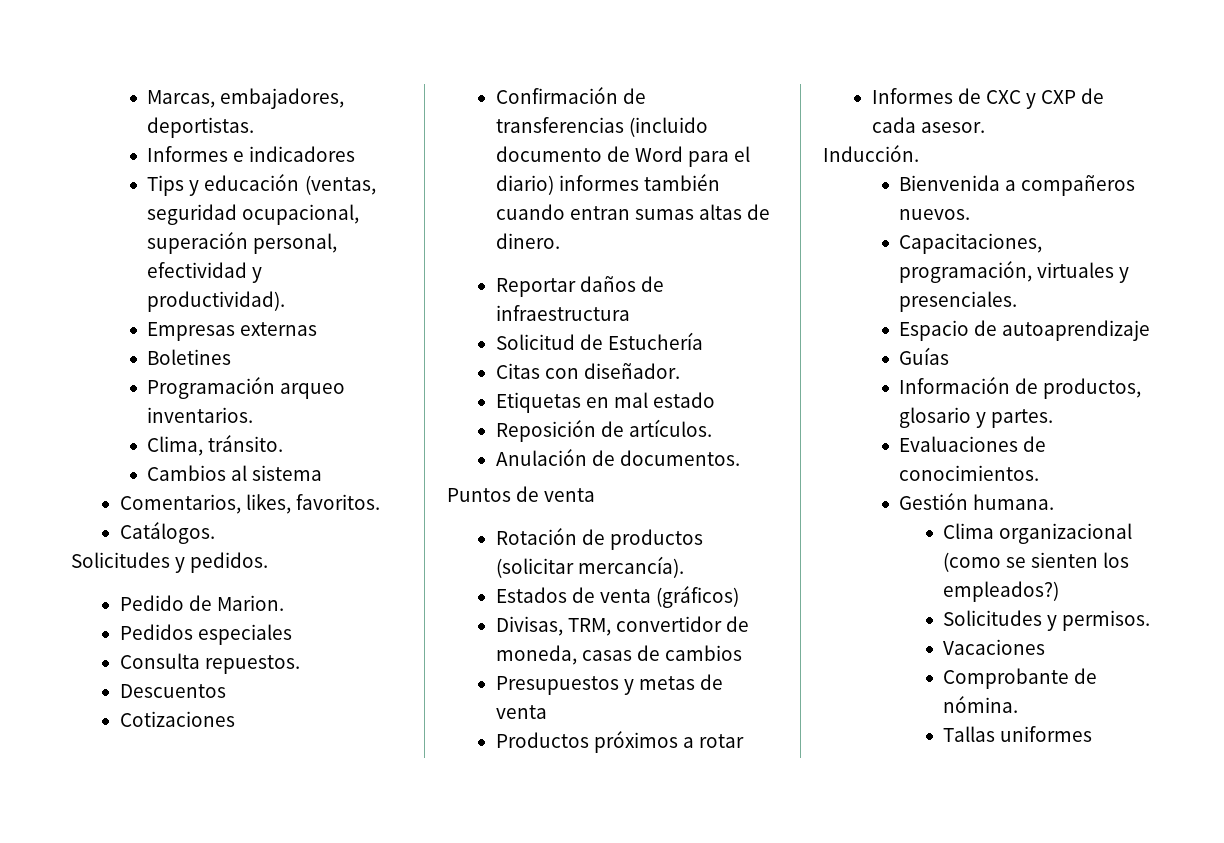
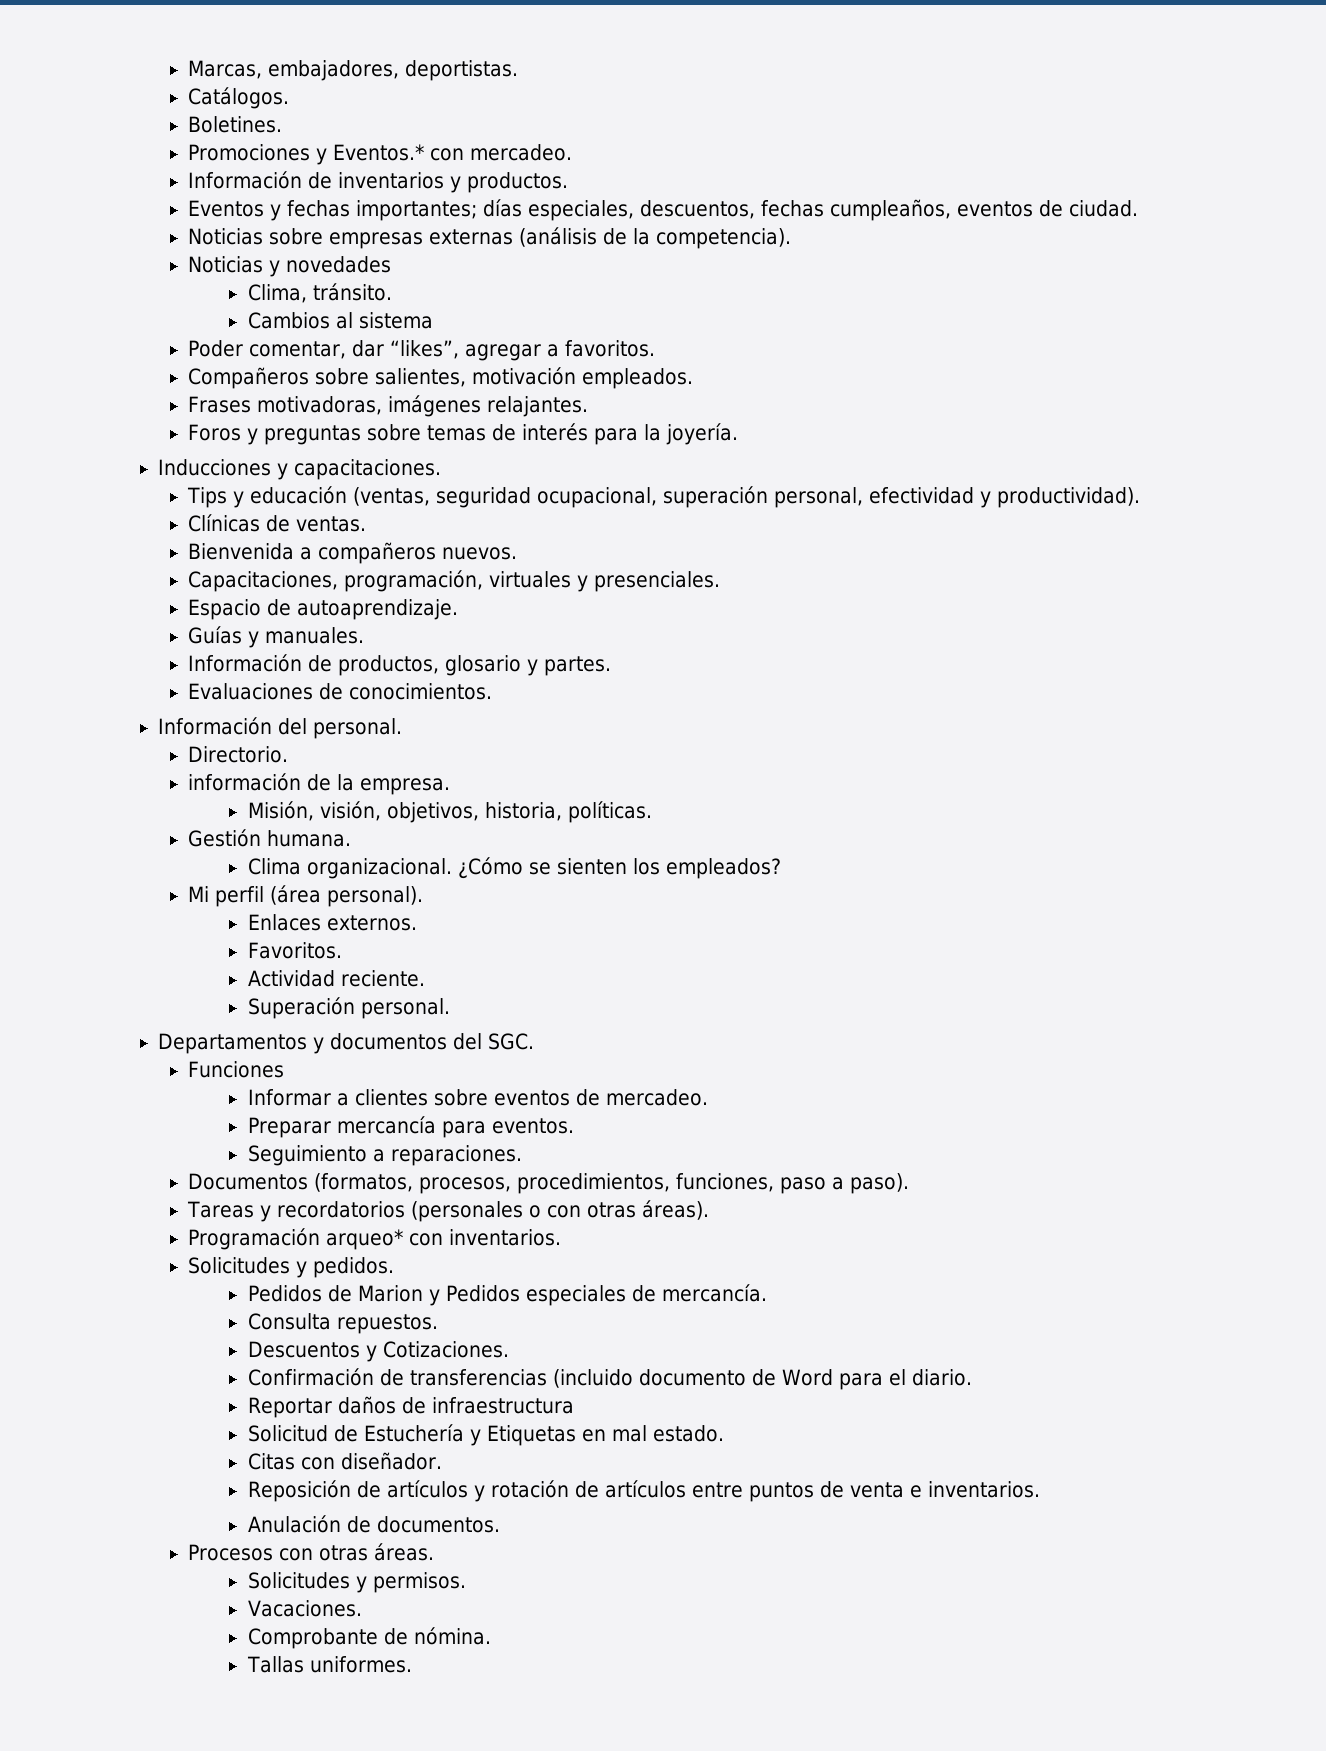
- Informes e indicadores
+ Catálogos.
+ Boletines.
+ Promociones y Eventos.* con mercadeo.
+ Información de inventarios y productos.
+ Eventos y fechas importantes; días especiales, descuentos, fechas cumpleaños, eventos de ciudad.
+ Noticias sobre empresas externas (análisis de la competencia).
+ Noticias y novedades
+ Clima, tránsito.
+ Cambios al sistema
+ Poder comentar, dar “likes”, agregar a favoritos.
+ Compañeros sobre salientes, motivación empleados.
+ Frases motivadoras, imágenes relajantes.
+ Foros y preguntas sobre temas de interés para la joyería.
+ Inducciones y capacitaciones.
- Empresas externas
- Boletines
- Programación arqueo inventarios.
- Clima, tránsito.
- Cambios al sistema
- Comentarios, likes, favoritos.
- Catálogos.
- Solicitudes y pedidos.
- Pedido de Marion.
- Pedidos especiales
- Consulta repuestos.
- Descuentos
- Cotizaciones
- Confirmación de transferencias (incluido documento de Word para el diario) informes también cuando entran sumas altas de dinero.
- Reportar daños de infraestructura
- Solicitud de Estuchería
- Citas con diseñador.
- Etiquetas en mal estado
- Reposición de artículos.
- Anulación de documentos.
- Puntos de venta
- Rotación de productos (solicitar mercancía).
- Estados de venta (gráficos)
- Divisas, TRM, convertidor de moneda, casas de cambios
- Presupuestos y metas de venta
- Productos próximos a rotar
- Informes de CXC y CXP de cada asesor.
- Inducción.
+ Clínicas de ventas.
- Espacio de autoaprendizaje
+ Espacio de autoaprendizaje.
- Guías
+ Guías y manuales.
+ Información del personal.
+ Directorio.
+ información de la empresa.
+ Misión, visión, objetivos, historia, políticas.
- Clima organizacional (como se sienten los empleados?)
+ Clima organizacional. ¿Cómo se sienten los empleados?
+ Mi perfil (área personal).
+ Enlaces externos.
+ Favoritos.
+ Actividad reciente.
+ Superación personal.
+ Departamentos y documentos del SGC.
+ Funciones
+ Informar a clientes sobre eventos de mercadeo.
+ Preparar mercancía para eventos.
+ Seguimiento a reparaciones.
+ Documentos (formatos, procesos, procedimientos, funciones, paso a paso).
+ Tareas y recordatorios (personales o con otras áreas).
+ Programación arqueo* con inventarios.
+ Solicitudes y pedidos.
+ Pedidos de Marion y Pedidos especiales de mercancía.
+ Consulta repuestos.
+ Descuentos y Cotizaciones.
+ Confirmación de transferencias (incluido documento de Word para el diario.
+ Reportar daños de infraestructura
+ Solicitud de Estuchería y Etiquetas en mal estado.
+ Citas con diseñador.
+ Reposición de artículos y rotación de artículos entre puntos de venta e inventarios.
+ Anulación de documentos.
+ Procesos con otras áreas.
- Vacaciones
+ Vacaciones.
- Tallas uniformes
+ Tallas uniformes.

